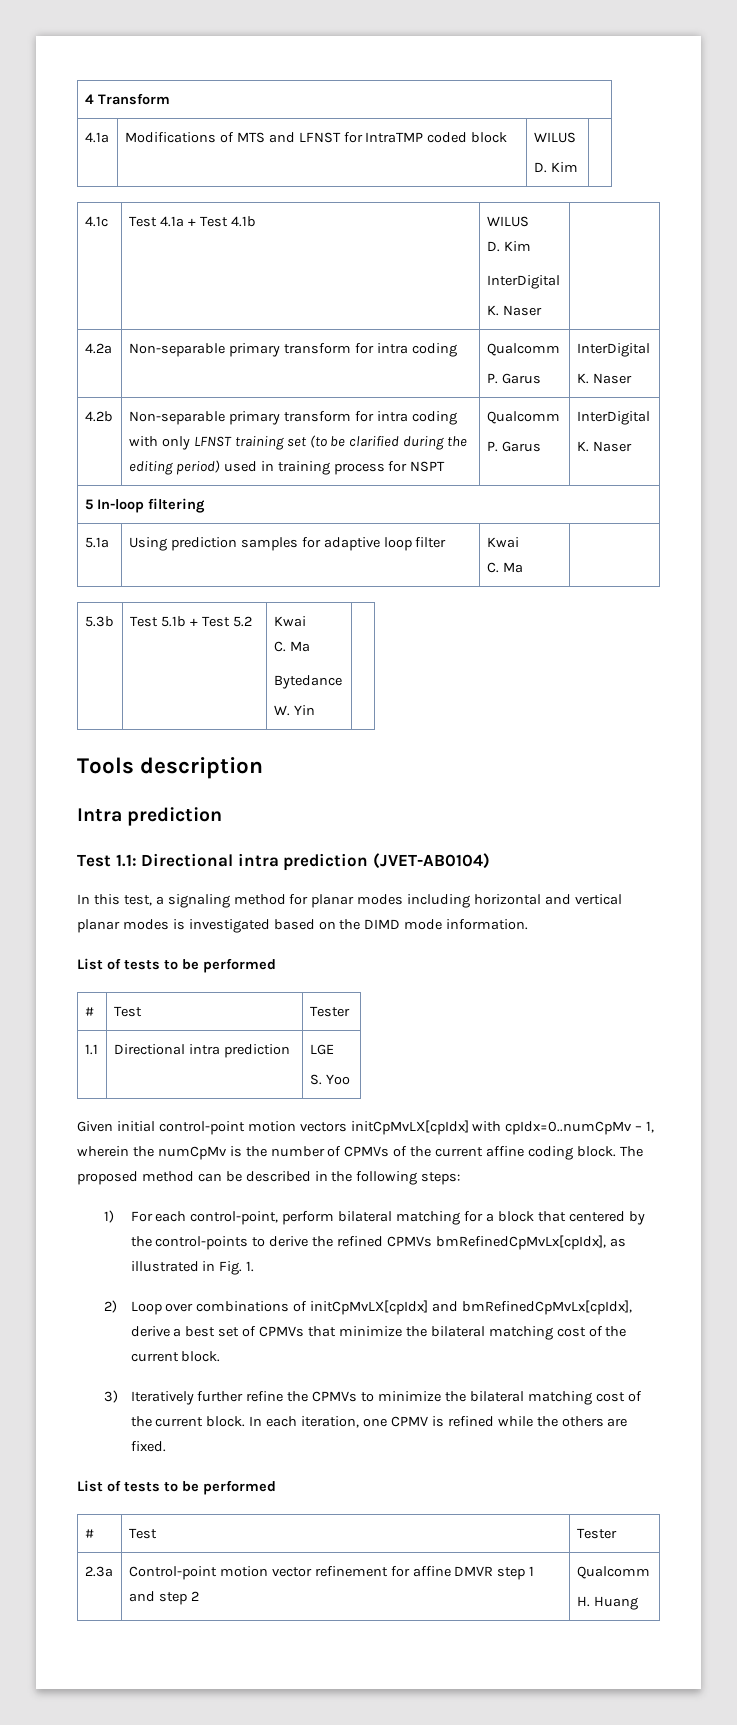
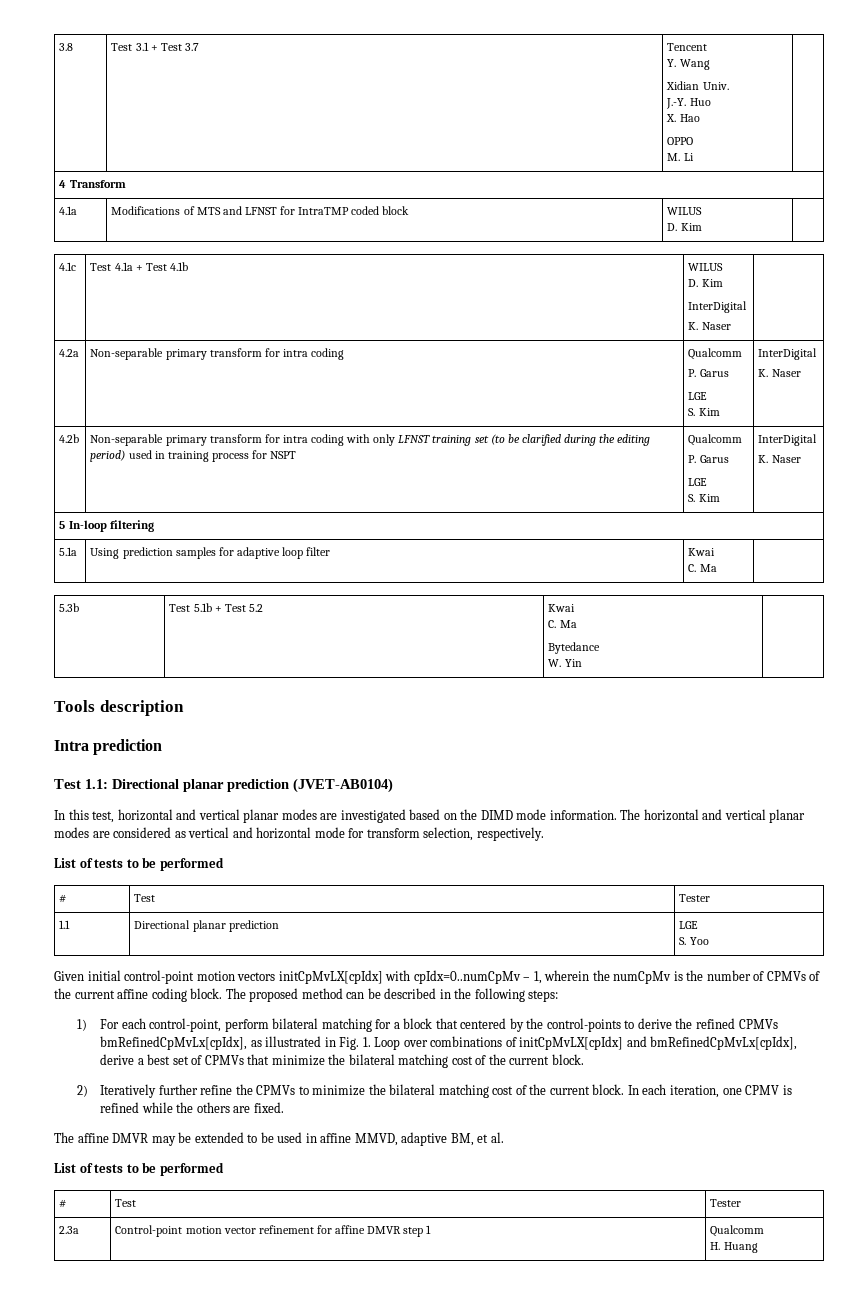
+ 3.8 | Test 3.1 + Test 3.7 | Tencent
+ Y. Wang
+ Xidian Univ.
+ J.-Y. Huo
+ X. Hao
+ OPPO
+ M. Li |
  4.2a | Non-separable primary transform for intra coding | Qualcomm
- P. Garus | InterDigital
+ P. Garus
+ LGE
+ S. Kim | InterDigital
  4.2b | Non-separable primary transform for intra coding with only LFNST training set (to be clarified during the editing period) used in training process for NSPT | Qualcomm
- P. Garus | InterDigital
+ P. Garus
+ LGE
+ S. Kim | InterDigital
- Test 1.1: Directional intra prediction (JVET-AB0104)
+ Test 1.1: Directional planar prediction (JVET-AB0104)
- In this test, a signaling method for planar modes including horizontal and vertical planar modes is investigated based on the DIMD mode information.
+ In this test, horizontal and vertical planar modes are investigated based on the DIMD mode information. The horizontal and vertical planar modes are considered as vertical and horizontal mode for transform selection, respectively.
- 1.1 | Directional intra prediction | LGE
+ 1.1 | Directional planar prediction | LGE
- 1) For each control-point, perform bilateral matching for a block that centered by the control-points to derive the refined CPMVs bmRefinedCpMvLx[cpIdx], as illustrated in Fig. 1.
- 2) Loop over combinations of initCpMvLX[cpIdx] and bmRefinedCpMvLx[cpIdx], derive a best set of CPMVs that minimize the bilateral matching cost of the current block.
+ 1) For each control-point, perform bilateral matching for a block that centered by the control-points to derive the refined CPMVs bmRefinedCpMvLx[cpIdx], as illustrated in Fig. 1. Loop over combinations of initCpMvLX[cpIdx] and bmRefinedCpMvLx[cpIdx], derive a best set of CPMVs that minimize the bilateral matching cost of the current block.
- 3) Iteratively further refine the CPMVs to minimize the bilateral matching cost of the current block.
+ 2) Iteratively further refine the CPMVs to minimize the bilateral matching cost of the current block.
+ The affine DMVR may be extended to be used in affine MMVD, adaptive BM, et al.
- 2.3a | Control-point motion vector refinement for affine DMVR step 1 and step 2 | Qualcomm
+ 2.3a | Control-point motion vector refinement for affine DMVR step 1 | Qualcomm

